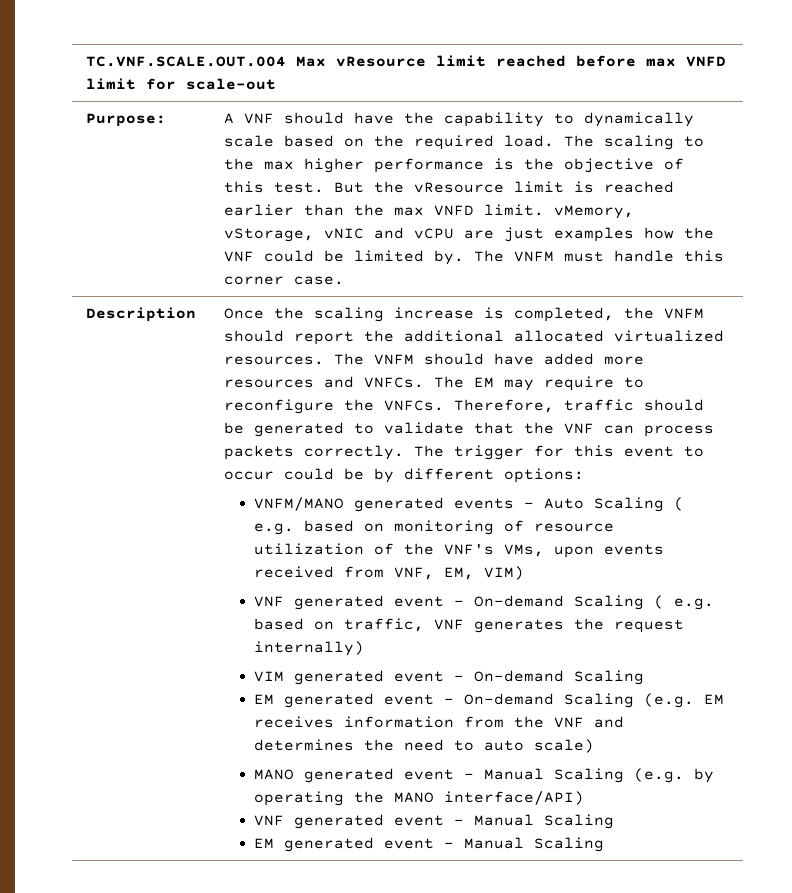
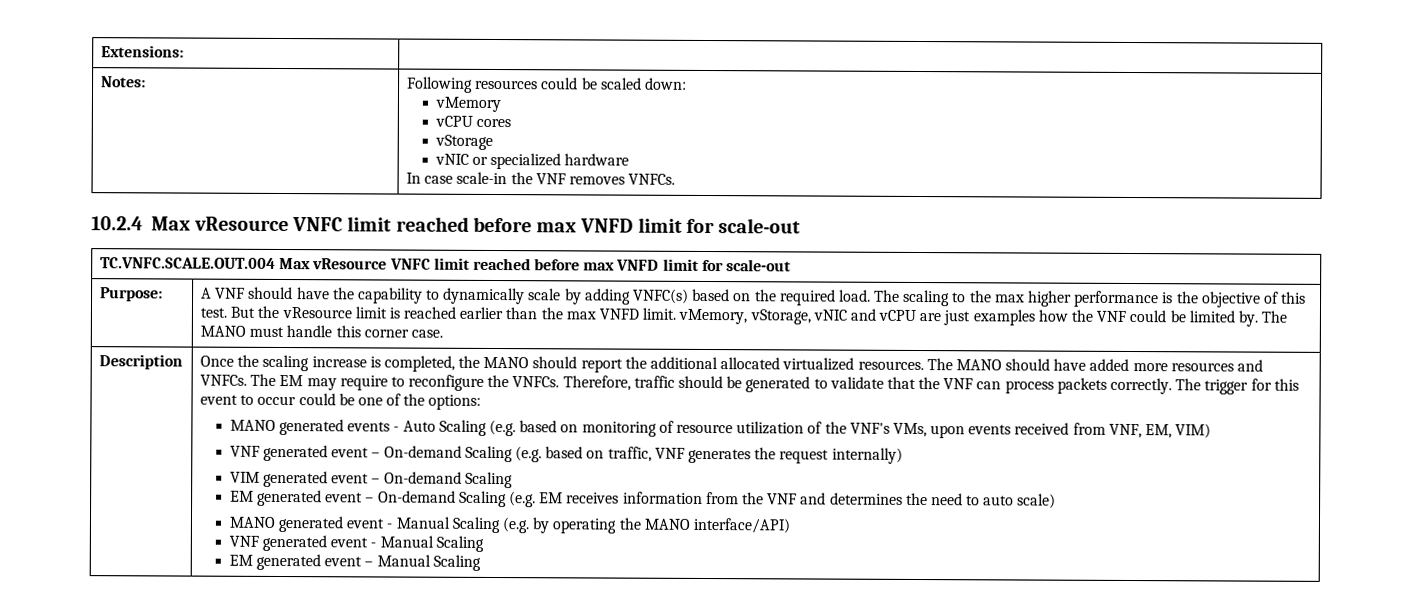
- TC.VNF.SCALE.OUT.004 Max vResource limit reached before max VNFD limit for scale-out
+ Extensions: |
+ Notes: | Following resources could be scaled down:
+ vMemory
+ vCPU cores
+ vStorage
+ vNIC or specialized hardware
+ In case scale-in the VNF removes VNFCs.
+ 10.2.4 Max vResource VNFC limit reached before max VNFD limit for scale-out
+ TC.VNFC.SCALE.OUT.004 Max vResource VNFC limit reached before max VNFD limit for scale-out
- A VNF should have the capability to dynamically scale based on the required load.
+ A VNF should have the capability to dynamically scale by adding VNFC(s) based on the required load.
- The VNFM must handle this corner case.
+ The MANO must handle this corner case.
- Once the scaling increase is completed, the VNFM should report the additional allocated virtualized resources.
+ Once the scaling increase is completed, the MANO should report the additional allocated virtualized resources.
- The VNFM should have added more resources and VNFCs.
+ The MANO should have added more resources and VNFCs.
- The trigger for this event to occur could be by different options:
+ The trigger for this event to occur could be one of the options:
- VNFM/MANO generated events - Auto Scaling ( e.g. based on monitoring of resource utilization of the VNF's VMs, upon events received from VNF, EM, VIM)
+ MANO generated events - Auto Scaling (e.g. based on monitoring of resource utilization of the VNF's VMs, upon events received from VNF, EM, VIM)
- VNF generated event – On-demand Scaling ( e.g. based on traffic, VNF generates the request internally)
+ VNF generated event – On-demand Scaling (e.g. based on traffic, VNF generates the request internally)

